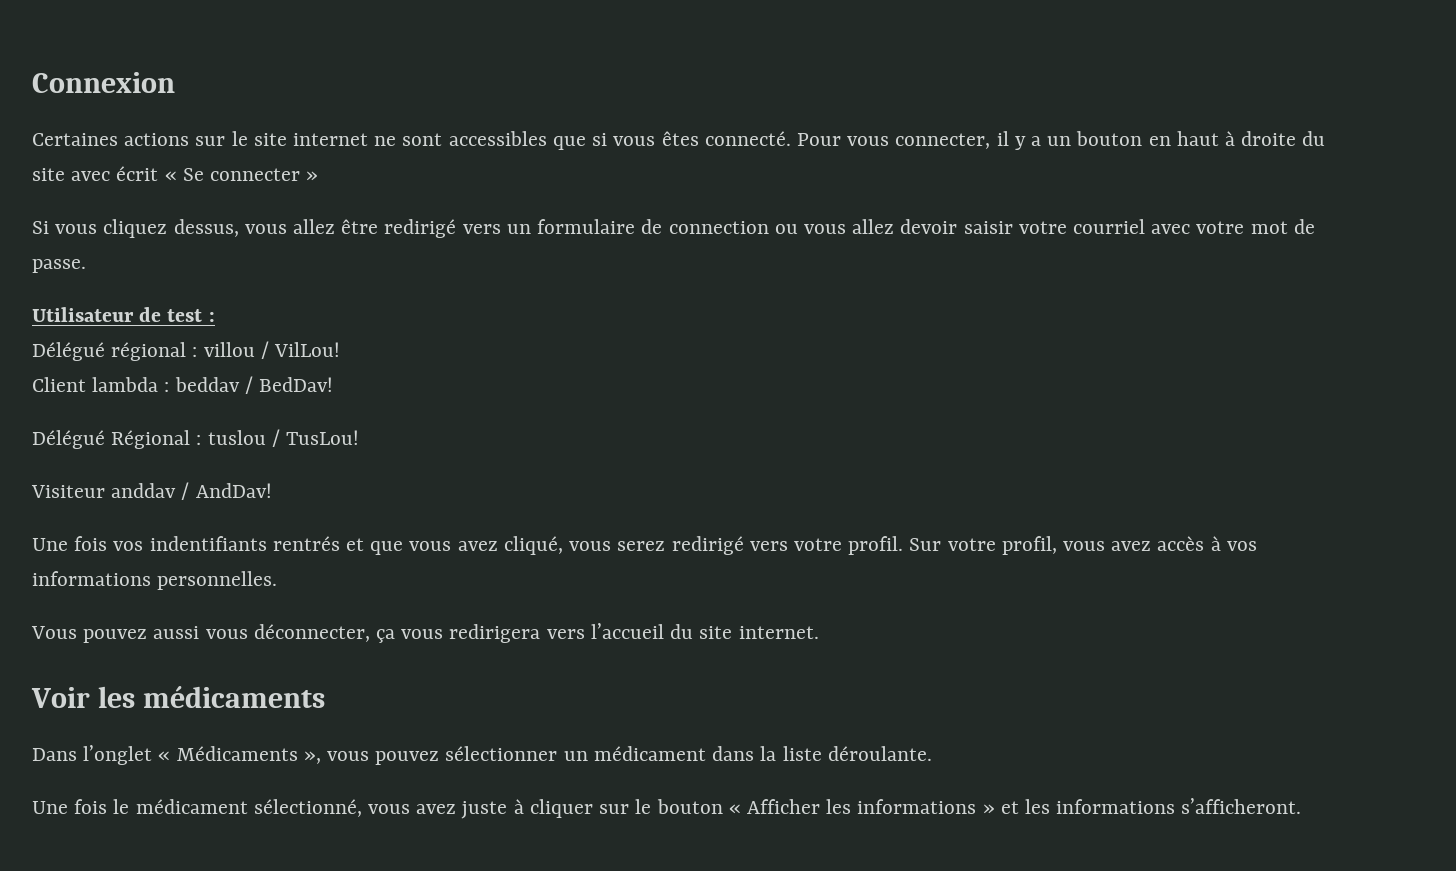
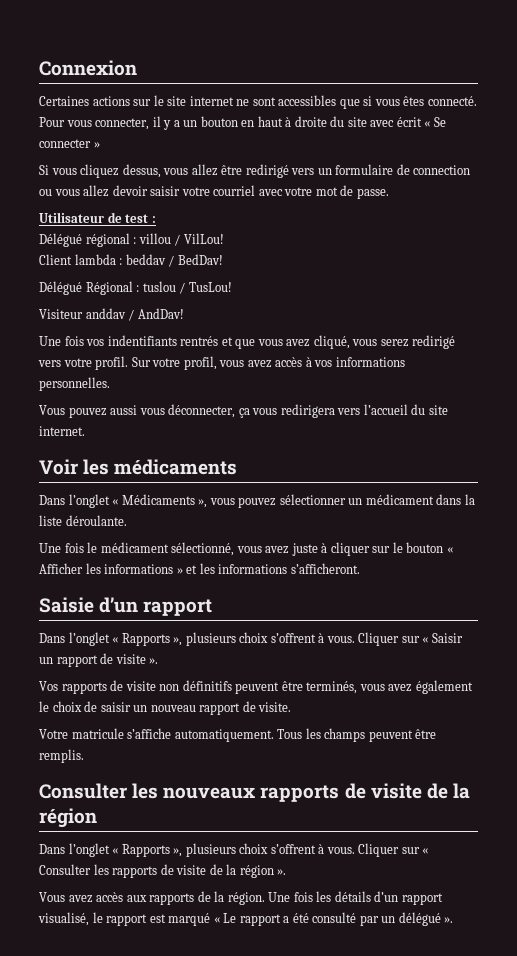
+ Saisie d’un rapport
+ Dans l’onglet « Rapports », plusieurs choix s’offrent à vous. Cliquer sur « Saisir un rapport de visite ».
+ Vos rapports de visite non définitifs peuvent être terminés, vous avez également le choix de saisir un nouveau rapport de visite.
+ Votre matricule s’affiche automatiquement. Tous les champs peuvent être remplis.
+ Consulter les nouveaux rapports de visite de la région
+ Dans l’onglet « Rapports », plusieurs choix s’offrent à vous. Cliquer sur « Consulter les rapports de visite de la région ».
+ Vous avez accès aux rapports de la région. Une fois les détails d’un rapport visualisé, le rapport est marqué « Le rapport a été consulté par un délégué ».

